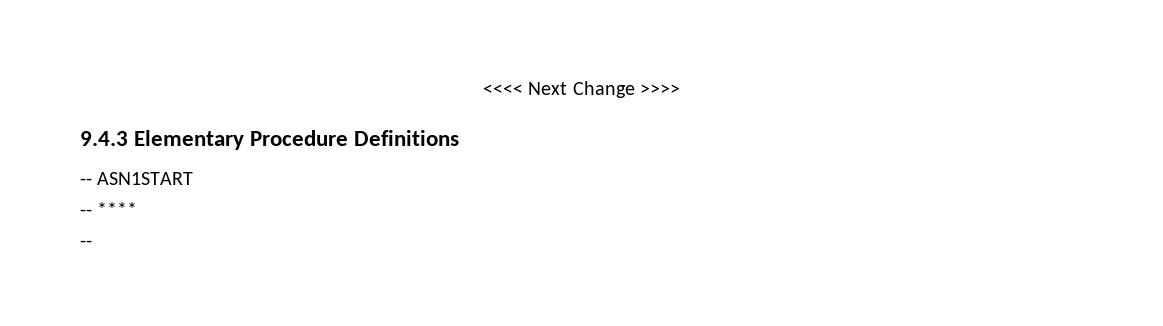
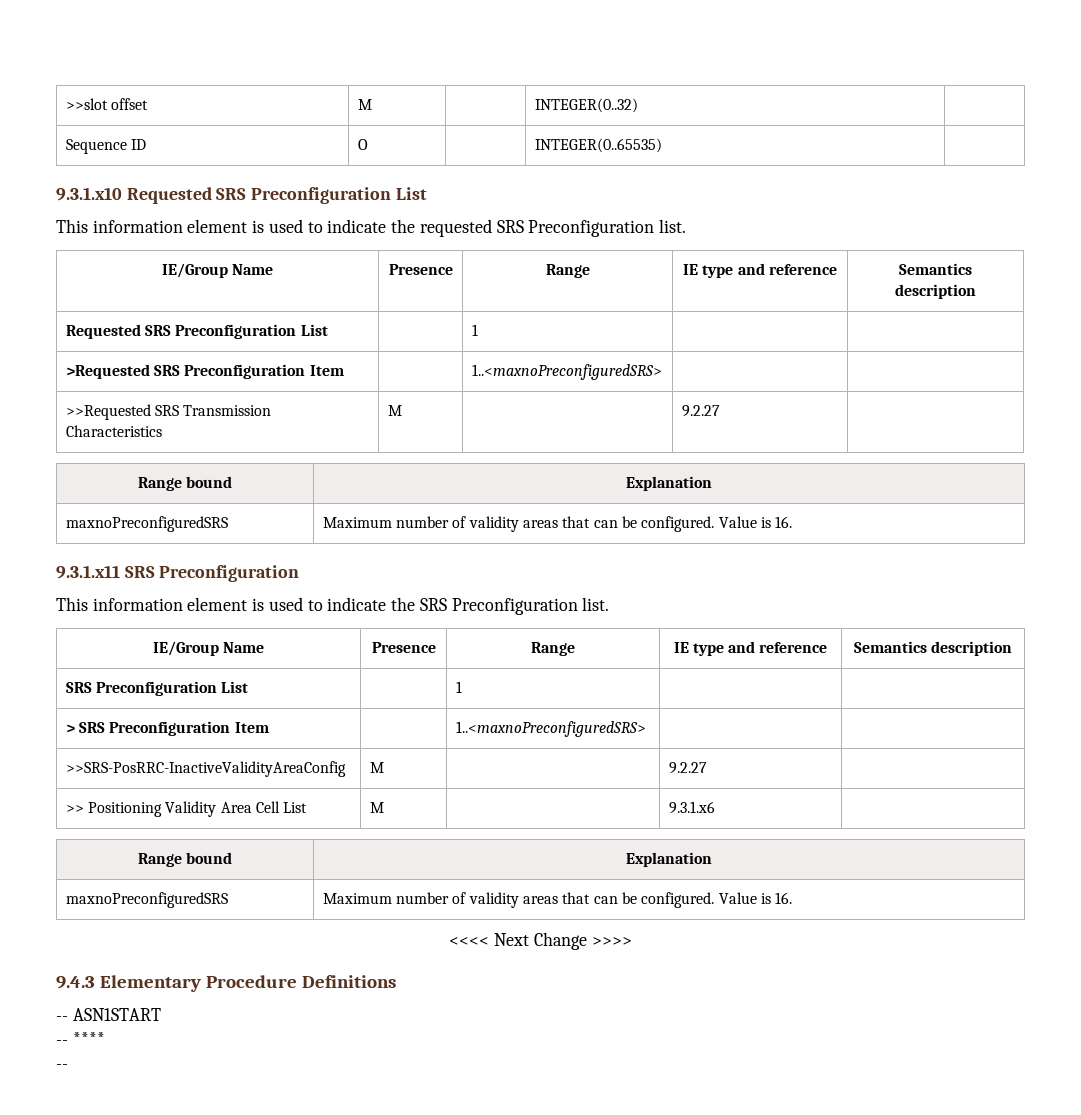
+ >>slot offset | M | | INTEGER(0..32) |
+ Sequence ID | O | | INTEGER(0..65535) |
+ 9.3.1.x10 Requested SRS Preconfiguration List
+ This information element is used to indicate the requested SRS Preconfiguration list.
+ IE/Group Name | Presence | Range | IE type and reference | Semantics description
+ Requested SRS Preconfiguration List | | 1 | |
+ >Requested SRS Preconfiguration Item | | 1..<maxnoPreconfiguredSRS> | |
+ >>Requested SRS Transmission Characteristics | M | | 9.2.27 |
+ Range bound | Explanation
+ maxnoPreconfiguredSRS | Maximum number of validity areas that can be configured. Value is 16.
+ 9.3.1.x11 SRS Preconfiguration
+ This information element is used to indicate the SRS Preconfiguration list.
+ IE/Group Name | Presence | Range | IE type and reference | Semantics description
+ SRS Preconfiguration List | | 1 | |
+ > SRS Preconfiguration Item | | 1..<maxnoPreconfiguredSRS> | |
+ >>SRS-PosRRC-InactiveValidityAreaConfig | M | | 9.2.27 |
+ >> Positioning Validity Area Cell List | M | | 9.3.1.x6 |
+ Range bound | Explanation
+ maxnoPreconfiguredSRS | Maximum number of validity areas that can be configured. Value is 16.

